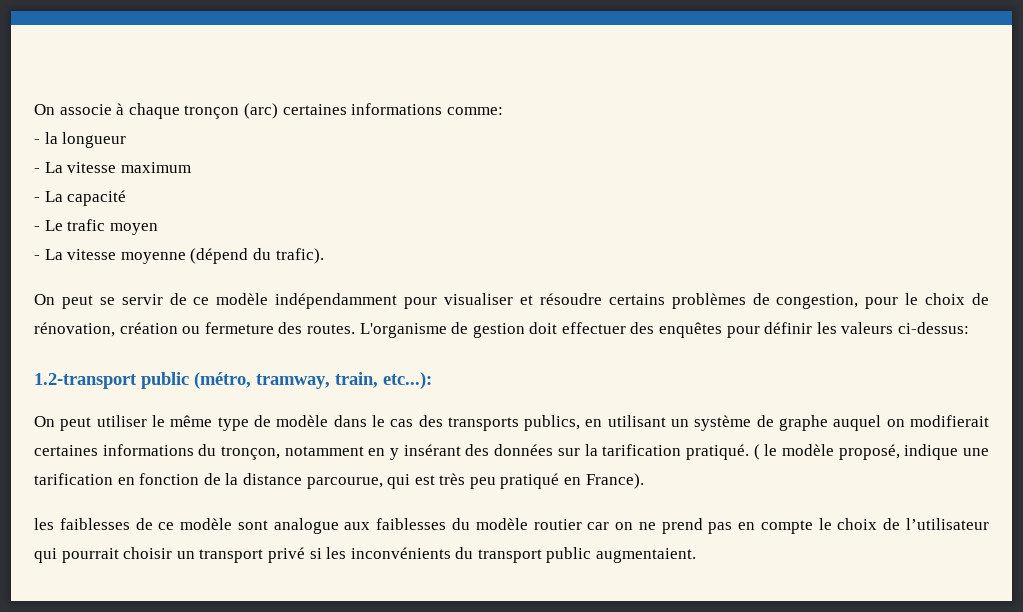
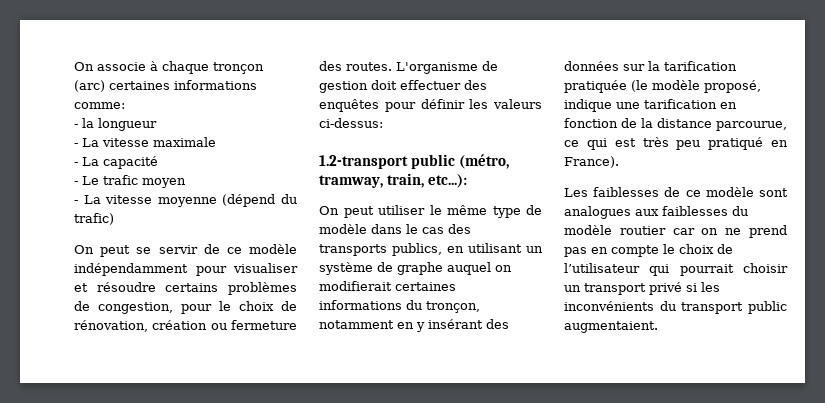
- - La vitesse maximum
+ - La vitesse maximale
- - La vitesse moyenne (dépend du trafic).
+ - La vitesse moyenne (dépend du trafic)
- On peut utiliser le même type de modèle dans le cas des transports publics, en utilisant un système de graphe auquel on modifierait certaines informations du tronçon, notamment en y insérant des données sur la tarification pratiqué. ( le modèle proposé, indique une tarification en fonction de la distance parcourue, qui est très peu pratiqué en France).
+ On peut utiliser le même type de modèle dans le cas des transports publics, en utilisant un système de graphe auquel on modifierait certaines informations du tronçon, notamment en y insérant des données sur la tarification pratiquée (le modèle proposé, indique une tarification en fonction de la distance parcourue, ce qui est très peu pratiqué en France).
- les faiblesses de ce modèle sont analogue aux faiblesses du modèle routier car on ne prend pas en compte le choix de l’utilisateur qui pourrait choisir un transport privé si les inconvénients du transport public augmentaient.
+ Les faiblesses de ce modèle sont analogues aux faiblesses du modèle routier car on ne prend pas en compte le choix de l’utilisateur qui pourrait choisir un transport privé si les inconvénients du transport public augmentaient.

